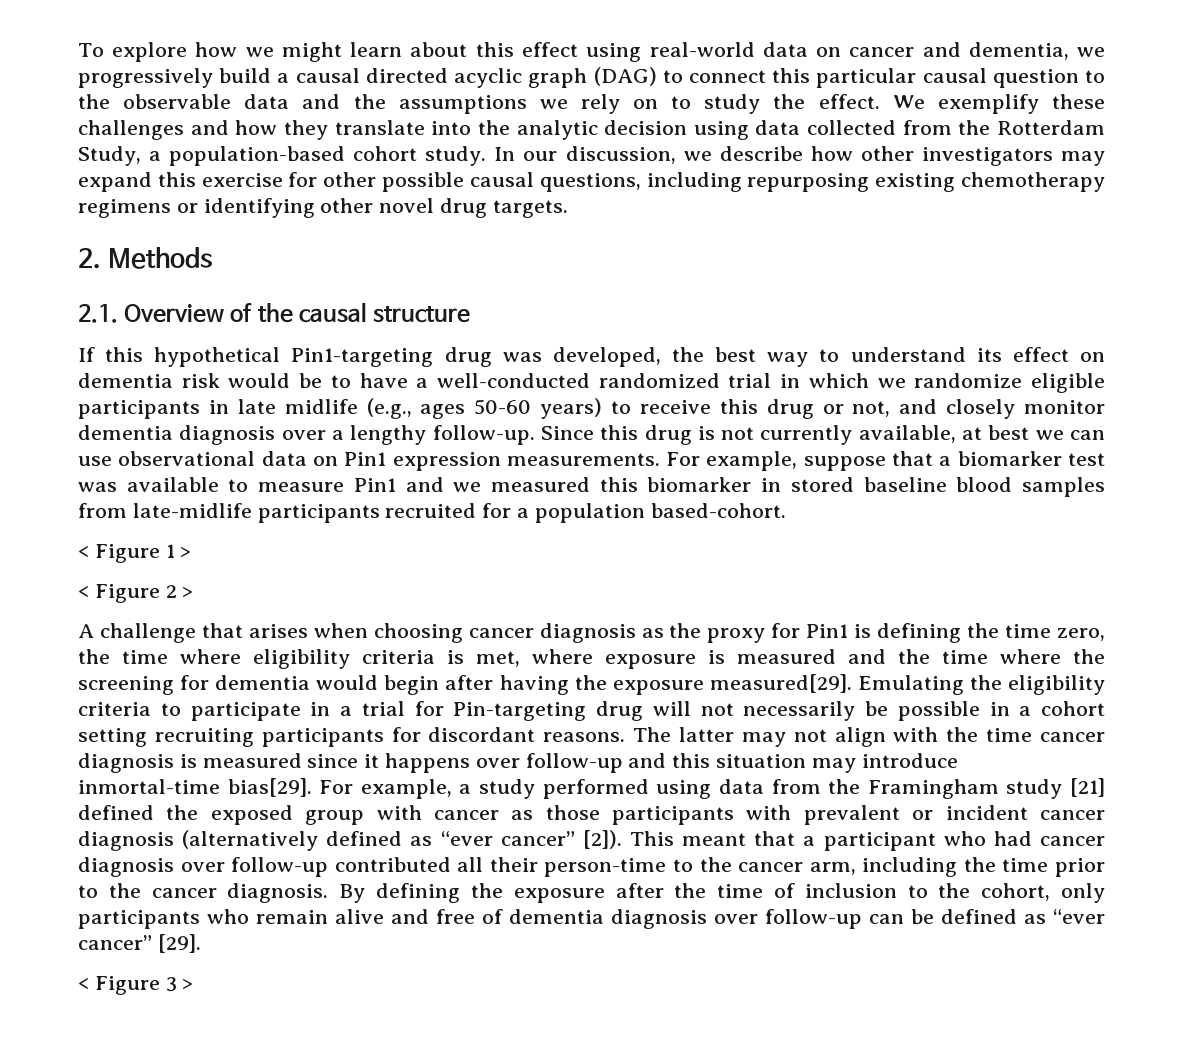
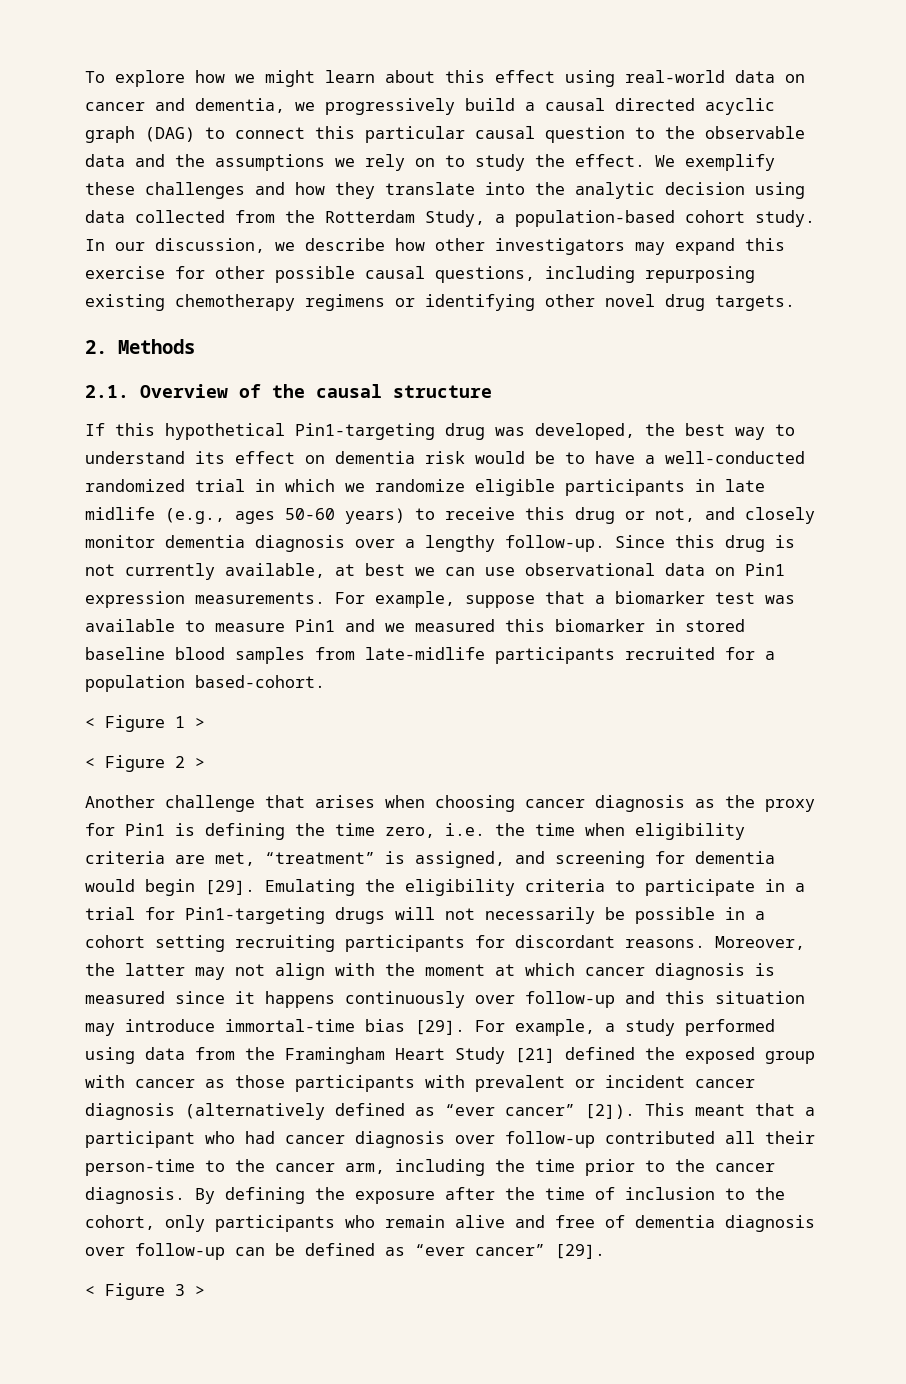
- A challenge that arises when choosing cancer diagnosis as the proxy for Pin1 is defining the time zero, the time where eligibility criteria is met, where exposure is measured and the time where the screening for dementia would begin after having the exposure measured[29].
+ Another challenge that arises when choosing cancer diagnosis as the proxy for Pin1 is defining the time zero, i.e. the time when eligibility criteria are met, “treatment” is assigned, and screening for dementia would begin [29].
- Emulating the eligibility criteria to participate in a trial for Pin-targeting drug will not necessarily be possible in a cohort setting recruiting participants for discordant reasons.
+ Emulating the eligibility criteria to participate in a trial for Pin1-targeting drugs will not necessarily be possible in a cohort setting recruiting participants for discordant reasons.
- The latter may not align with the time cancer diagnosis is measured since it happens over follow-up and this situation may introduce inmortal-time bias[29].
+ Moreover, the latter may not align with the moment at which cancer diagnosis is measured since it happens continuously over follow-up and this situation may introduce immortal-time bias [29].
- For example, a study performed using data from the Framingham study [21] defined the exposed group with cancer as those participants with prevalent or incident cancer diagnosis (alternatively defined as “ever cancer” [2]).
+ For example, a study performed using data from the Framingham Heart Study [21] defined the exposed group with cancer as those participants with prevalent or incident cancer diagnosis (alternatively defined as “ever cancer” [2]).

